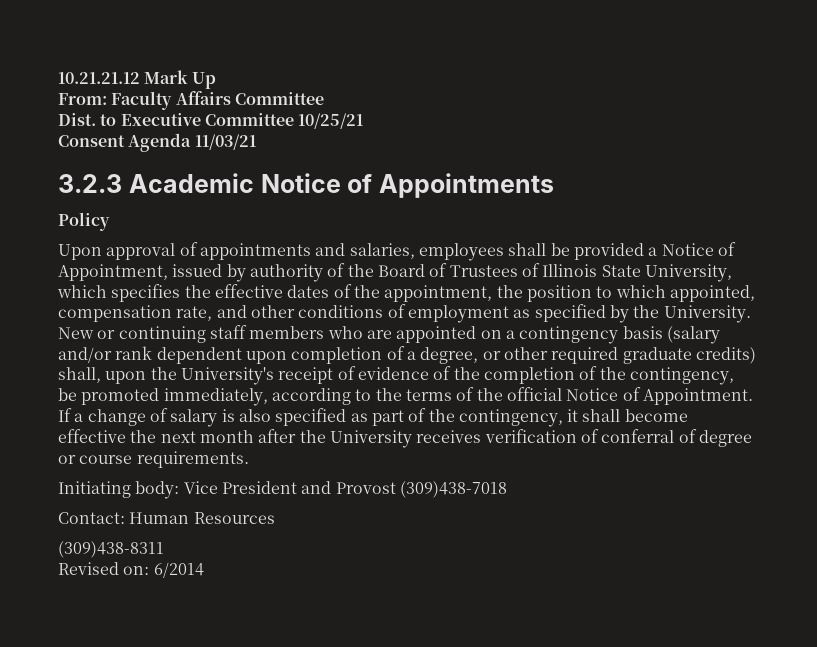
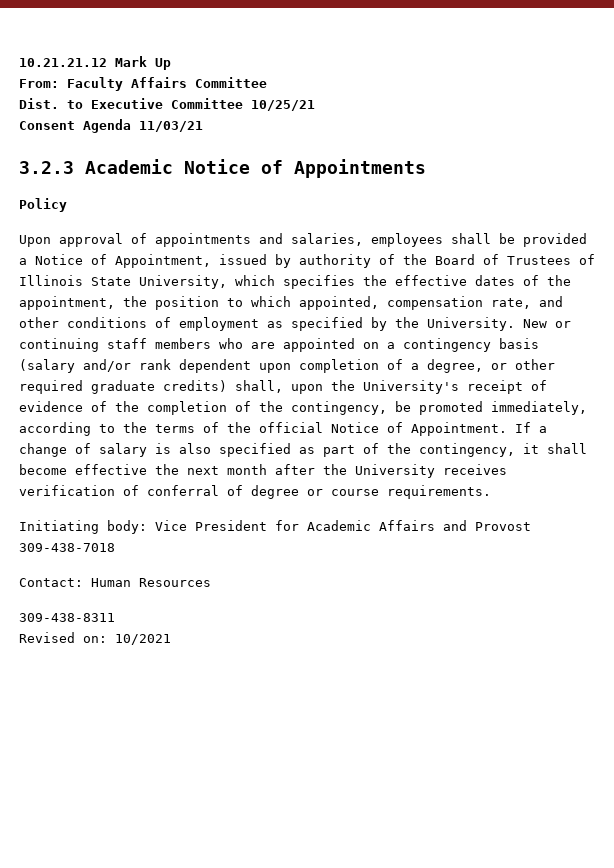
- Initiating body: Vice President and Provost (309)438-7018
+ Initiating body: Vice President for Academic Affairs and Provost 309-438-7018
- (309)438-8311
+ 309-438-8311
- Revised on: 6/2014
+ Revised on: 10/2021

